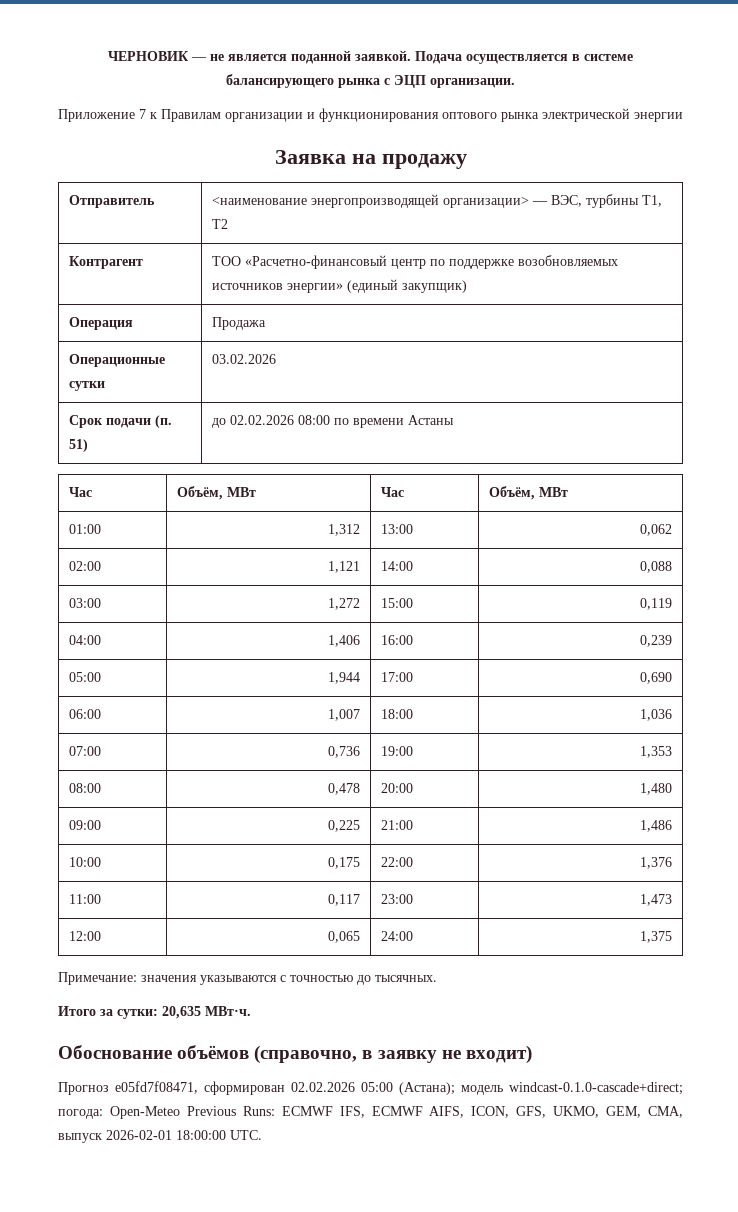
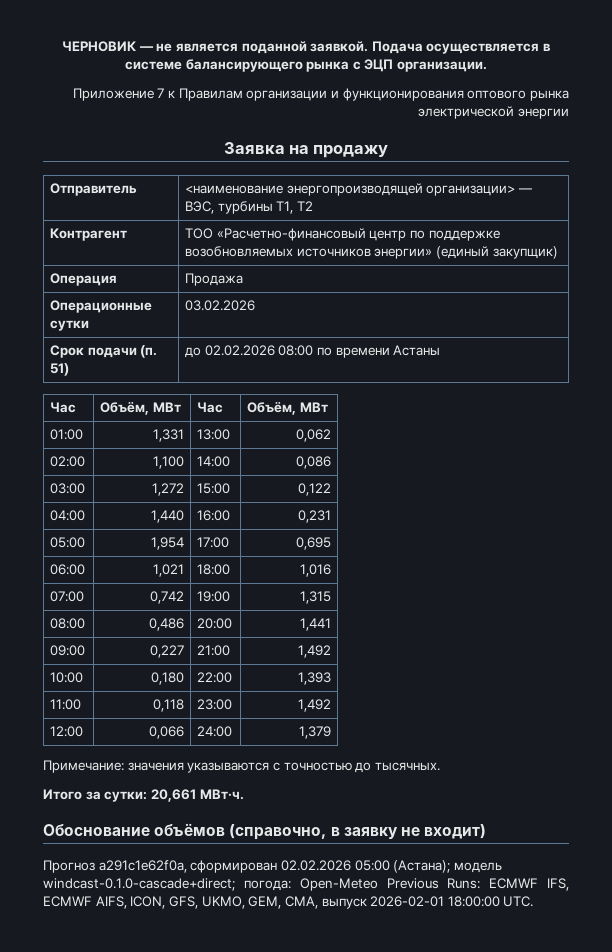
- 01:00 | 1,312 | 13:00 | 0,062
+ 01:00 | 1,331 | 13:00 | 0,062
- 02:00 | 1,121 | 14:00 | 0,088
+ 02:00 | 1,100 | 14:00 | 0,086
- 03:00 | 1,272 | 15:00 | 0,119
+ 03:00 | 1,272 | 15:00 | 0,122
- 04:00 | 1,406 | 16:00 | 0,239
+ 04:00 | 1,440 | 16:00 | 0,231
- 05:00 | 1,944 | 17:00 | 0,690
+ 05:00 | 1,954 | 17:00 | 0,695
- 06:00 | 1,007 | 18:00 | 1,036
+ 06:00 | 1,021 | 18:00 | 1,016
- 07:00 | 0,736 | 19:00 | 1,353
+ 07:00 | 0,742 | 19:00 | 1,315
- 08:00 | 0,478 | 20:00 | 1,480
+ 08:00 | 0,486 | 20:00 | 1,441
- 09:00 | 0,225 | 21:00 | 1,486
+ 09:00 | 0,227 | 21:00 | 1,492
- 10:00 | 0,175 | 22:00 | 1,376
+ 10:00 | 0,180 | 22:00 | 1,393
- 11:00 | 0,117 | 23:00 | 1,473
+ 11:00 | 0,118 | 23:00 | 1,492
- 12:00 | 0,065 | 24:00 | 1,375
+ 12:00 | 0,066 | 24:00 | 1,379
- Итого за сутки: 20,635 МВт·ч.
+ Итого за сутки: 20,661 МВт·ч.
- Прогноз e05fd7f08471, сформирован 02.02.2026 05:00 (Астана); модель windcast-0.1.0-cascade+direct; погода: Open-Meteo Previous Runs: ECMWF IFS, ECMWF AIFS, ICON, GFS, UKMO, GEM, CMA, выпуск 2026-02-01 18:00:00 UTC.
+ Прогноз a291c1e62f0a, сформирован 02.02.2026 05:00 (Астана); модель windcast-0.1.0-cascade+direct; погода: Open-Meteo Previous Runs: ECMWF IFS, ECMWF AIFS, ICON, GFS, UKMO, GEM, CMA, выпуск 2026-02-01 18:00:00 UTC.

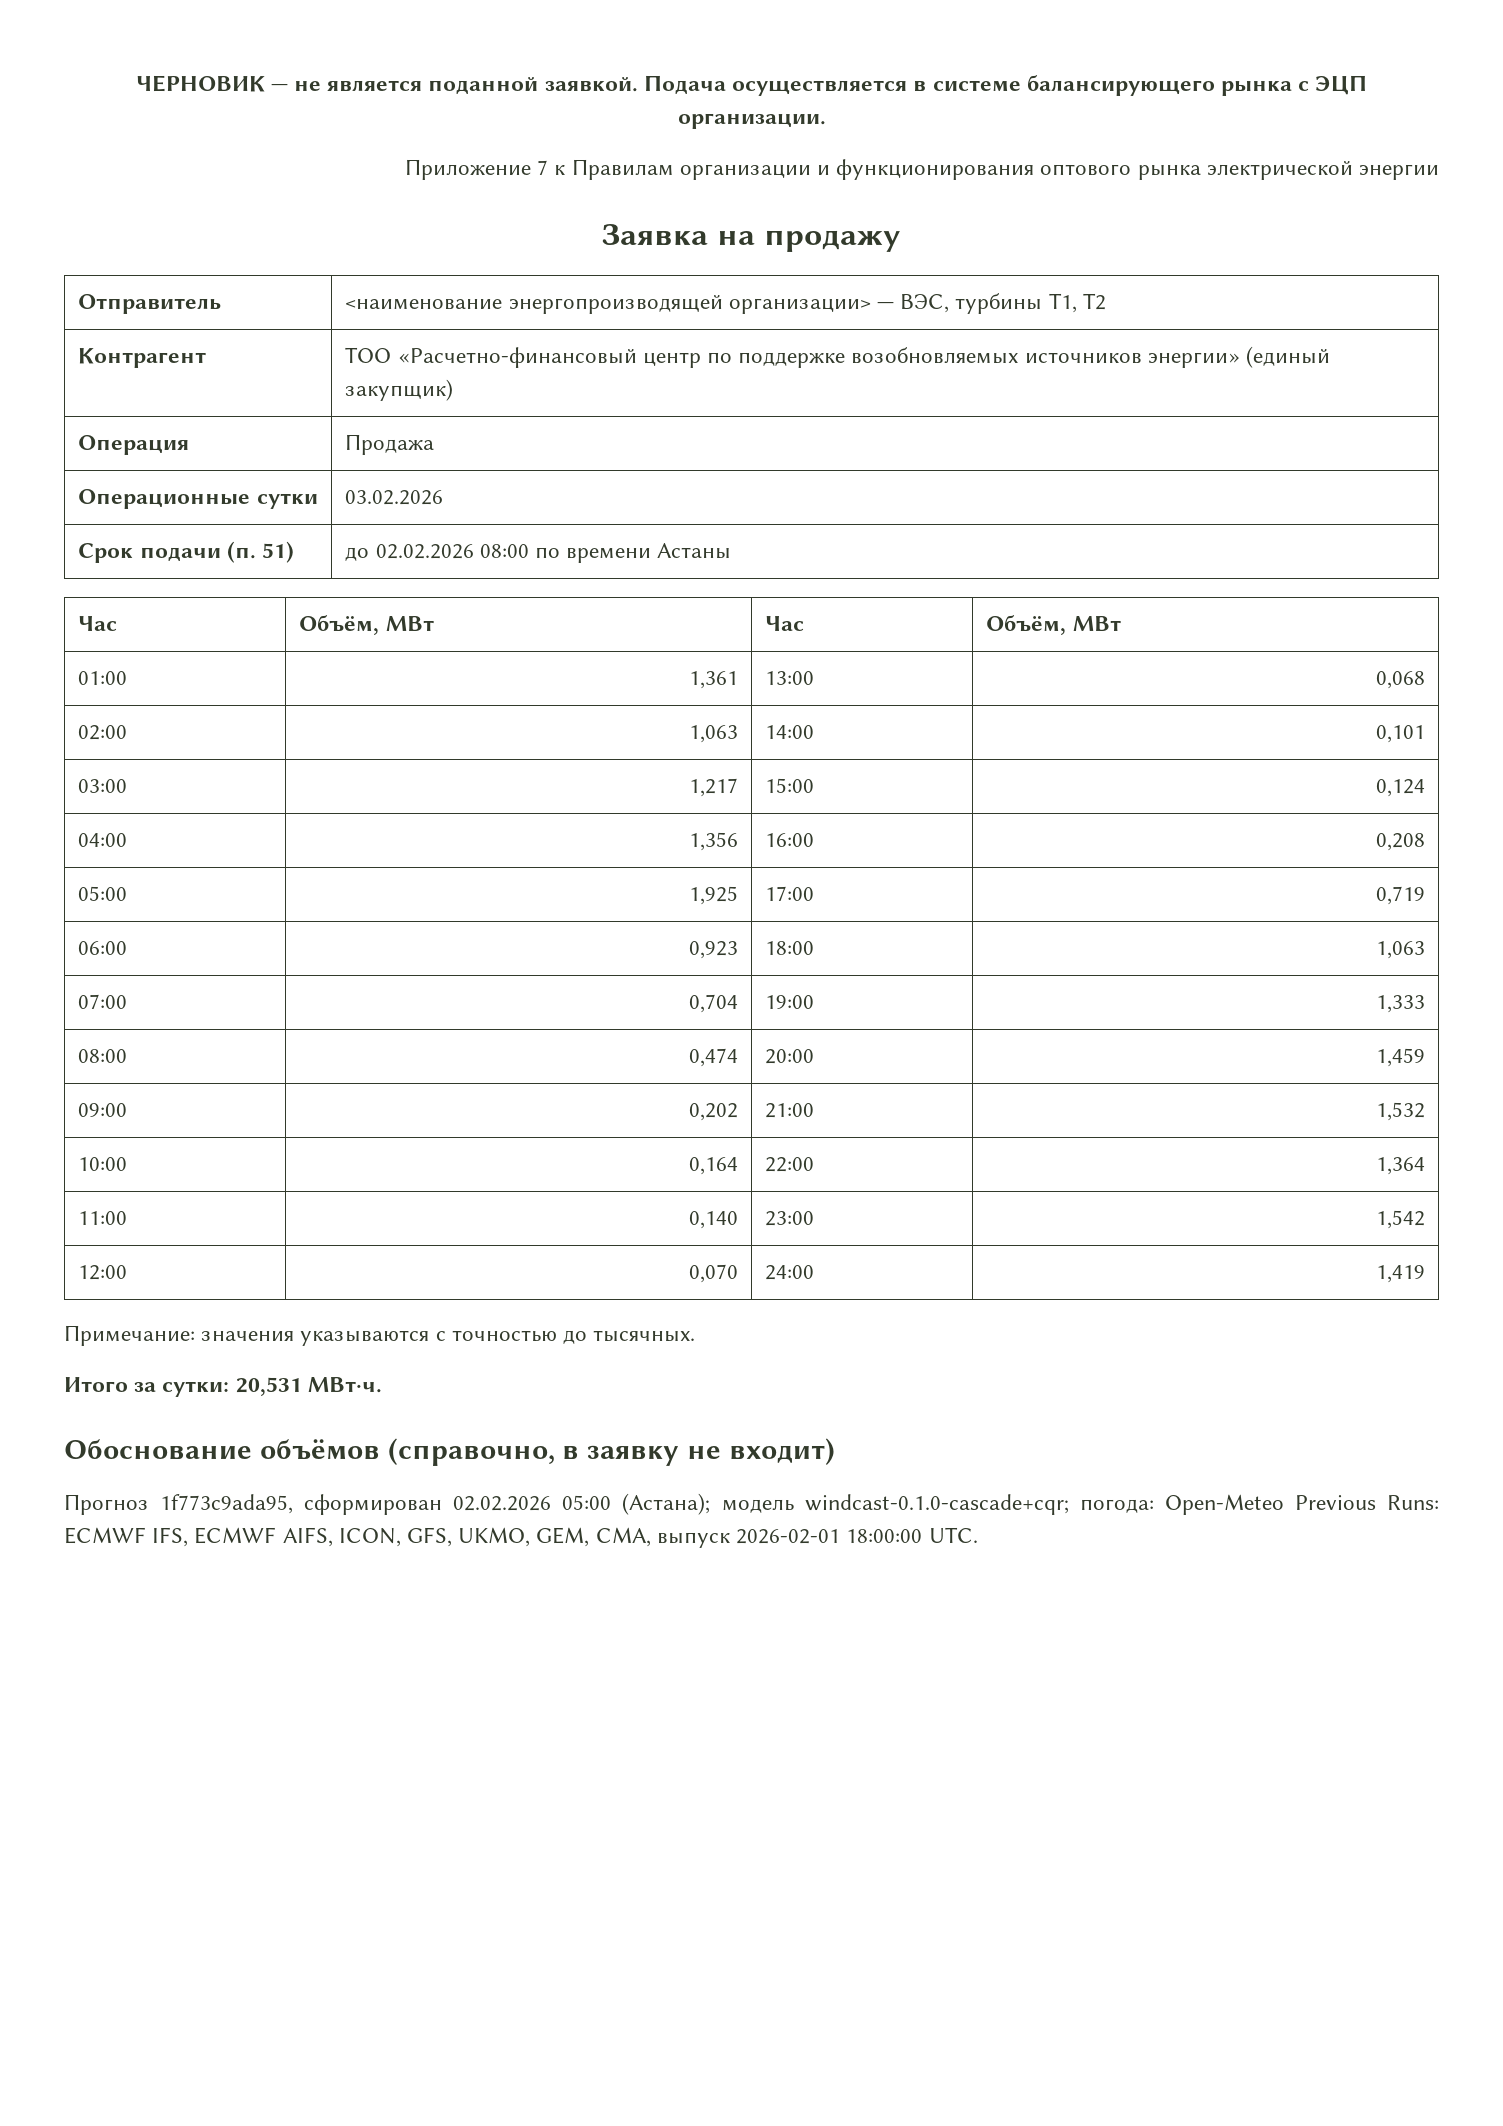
- 01:00 | 1,331 | 13:00 | 0,062
+ 01:00 | 1,361 | 13:00 | 0,068
- 02:00 | 1,100 | 14:00 | 0,086
+ 02:00 | 1,063 | 14:00 | 0,101
- 03:00 | 1,272 | 15:00 | 0,122
+ 03:00 | 1,217 | 15:00 | 0,124
- 04:00 | 1,440 | 16:00 | 0,231
+ 04:00 | 1,356 | 16:00 | 0,208
- 05:00 | 1,954 | 17:00 | 0,695
+ 05:00 | 1,925 | 17:00 | 0,719
- 06:00 | 1,021 | 18:00 | 1,016
+ 06:00 | 0,923 | 18:00 | 1,063
- 07:00 | 0,742 | 19:00 | 1,315
+ 07:00 | 0,704 | 19:00 | 1,333
- 08:00 | 0,486 | 20:00 | 1,441
+ 08:00 | 0,474 | 20:00 | 1,459
- 09:00 | 0,227 | 21:00 | 1,492
+ 09:00 | 0,202 | 21:00 | 1,532
- 10:00 | 0,180 | 22:00 | 1,393
+ 10:00 | 0,164 | 22:00 | 1,364
- 11:00 | 0,118 | 23:00 | 1,492
+ 11:00 | 0,140 | 23:00 | 1,542
- 12:00 | 0,066 | 24:00 | 1,379
+ 12:00 | 0,070 | 24:00 | 1,419
- Итого за сутки: 20,661 МВт·ч.
+ Итого за сутки: 20,531 МВт·ч.
- Прогноз a291c1e62f0a, сформирован 02.02.2026 05:00 (Астана); модель windcast-0.1.0-cascade+direct; погода: Open-Meteo Previous Runs: ECMWF IFS, ECMWF AIFS, ICON, GFS, UKMO, GEM, CMA, выпуск 2026-02-01 18:00:00 UTC.
+ Прогноз 1f773c9ada95, сформирован 02.02.2026 05:00 (Астана); модель windcast-0.1.0-cascade+cqr; погода: Open-Meteo Previous Runs: ECMWF IFS, ECMWF AIFS, ICON, GFS, UKMO, GEM, CMA, выпуск 2026-02-01 18:00:00 UTC.

